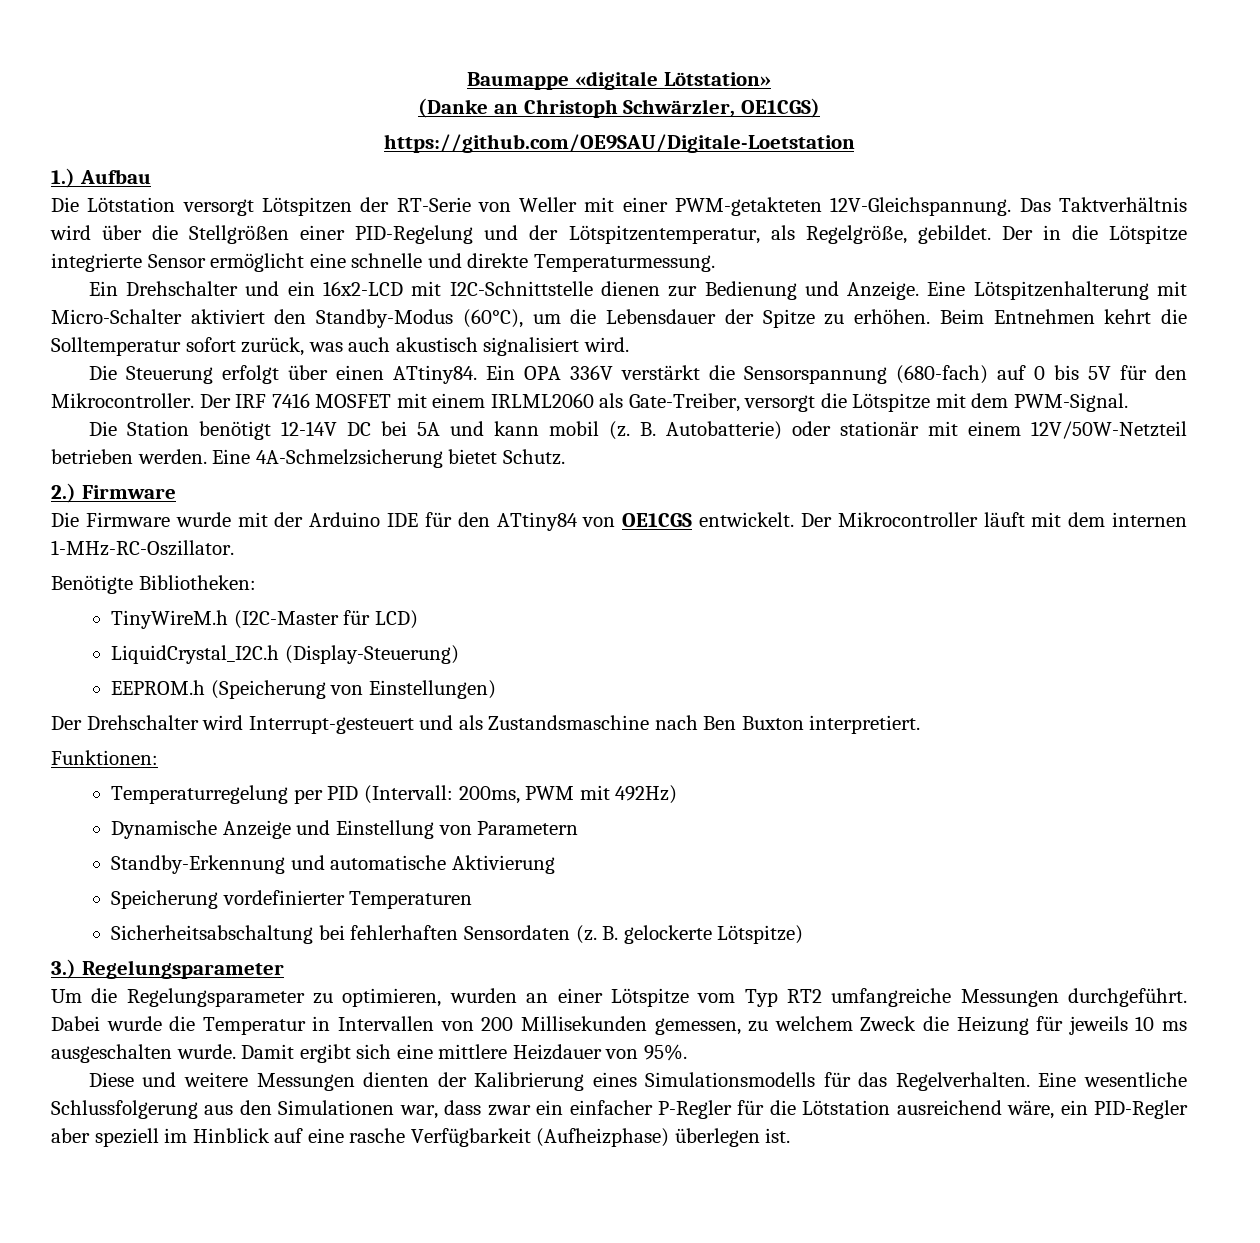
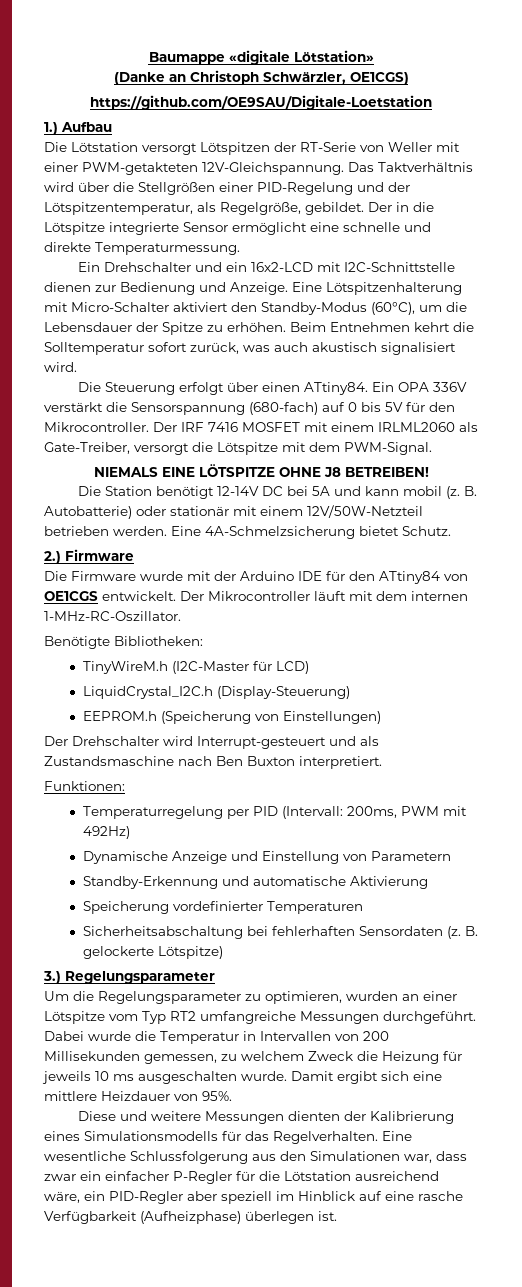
+ NIEMALS EINE LÖTSPITZE OHNE J8 BETREIBEN!

